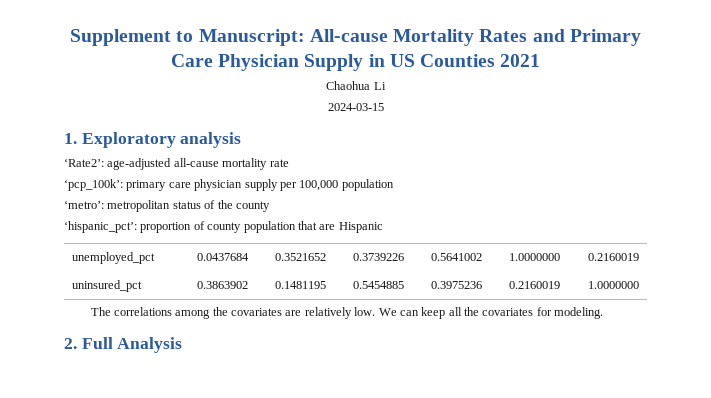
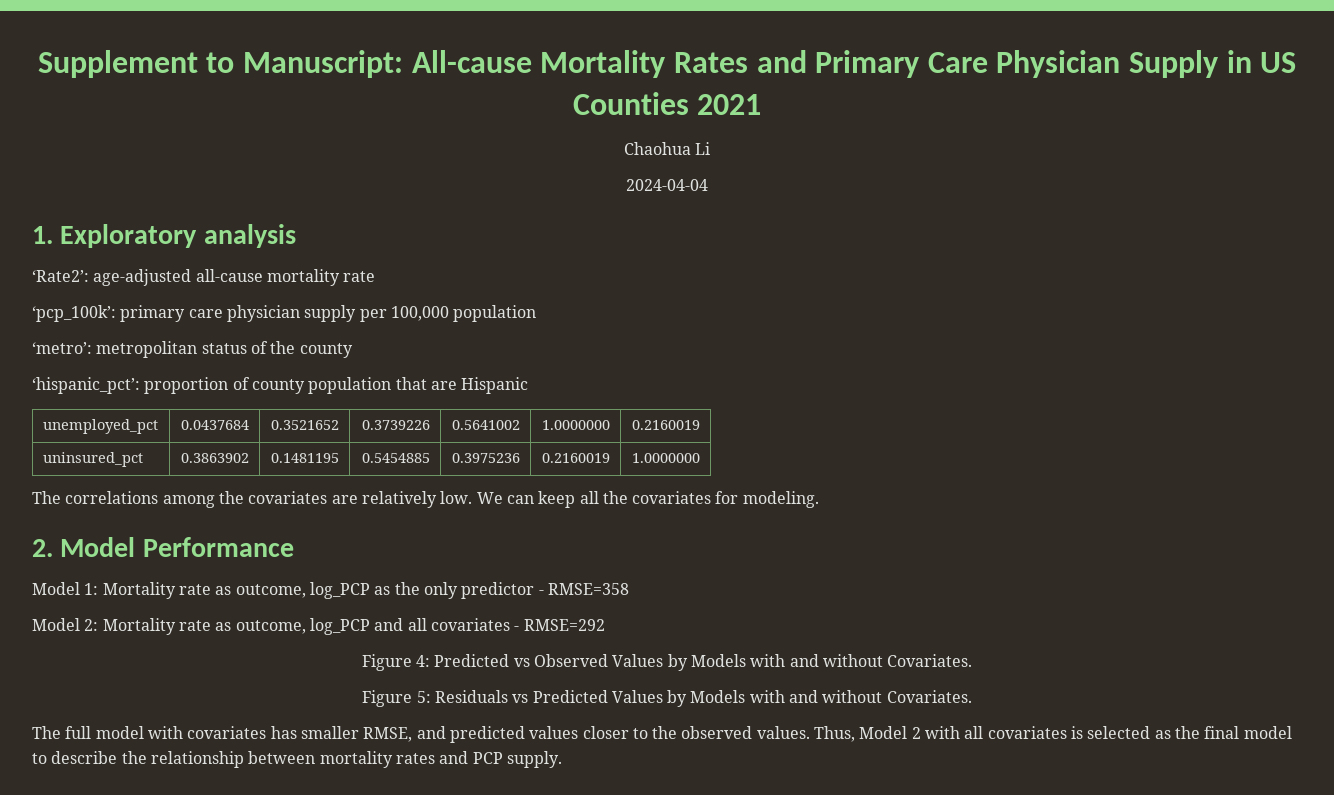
- 2024-03-15
+ 2024-04-04
- 2. Full Analysis
+ 2. Model Performance
+ Model 1: Mortality rate as outcome, log_PCP as the only predictor - RMSE=358
+ Model 2: Mortality rate as outcome, log_PCP and all covariates - RMSE=292
+ Figure 4: Predicted vs Observed Values by Models with and without Covariates.
+ Figure 5: Residuals vs Predicted Values by Models with and without Covariates.
+ The full model with covariates has smaller RMSE, and predicted values closer to the observed values. Thus, Model 2 with all covariates is selected as the final model to describe the relationship between mortality rates and PCP supply.

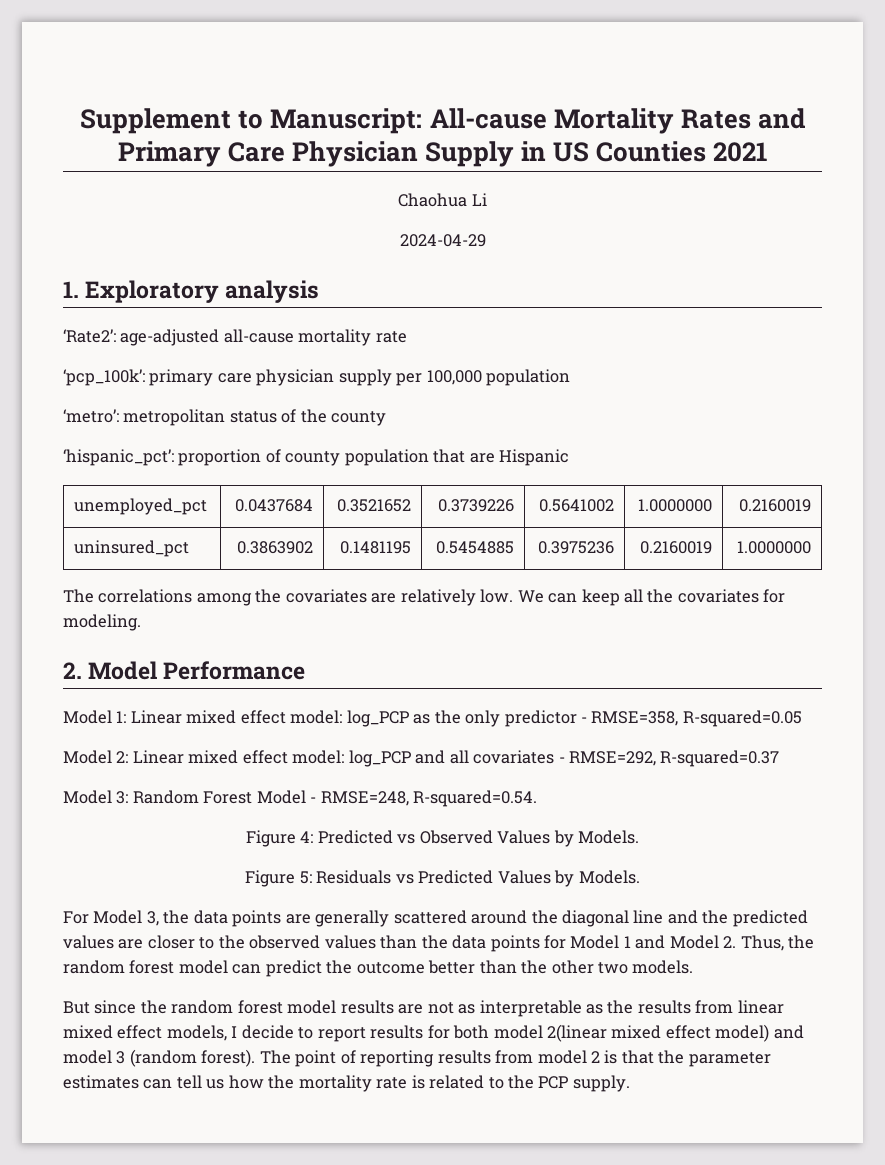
- 2024-04-04
+ 2024-04-29
- Model 1: Mortality rate as outcome, log_PCP as the only predictor - RMSE=358
+ Model 1: Linear mixed effect model: log_PCP as the only predictor - RMSE=358, R-squared=0.05
- Model 2: Mortality rate as outcome, log_PCP and all covariates - RMSE=292
+ Model 2: Linear mixed effect model: log_PCP and all covariates - RMSE=292, R-squared=0.37
+ Model 3: Random Forest Model - RMSE=248, R-squared=0.54.
- Figure 4: Predicted vs Observed Values by Models with and without Covariates.
+ Figure 4: Predicted vs Observed Values by Models.
- Figure 5: Residuals vs Predicted Values by Models with and without Covariates.
- The full model with covariates has smaller RMSE, and predicted values closer to the observed values. Thus, Model 2 with all covariates is selected as the final model to describe the relationship between mortality rates and PCP supply.
+ Figure 5: Residuals vs Predicted Values by Models.
+ For Model 3, the data points are generally scattered around the diagonal line and the predicted values are closer to the observed values than the data points for Model 1 and Model 2. Thus, the random forest model can predict the outcome better than the other two models.
+ But since the random forest model results are not as interpretable as the results from linear mixed effect models, I decide to report results for both model 2(linear mixed effect model) and model 3 (random forest). The point of reporting results from model 2 is that the parameter estimates can tell us how the mortality rate is related to the PCP supply.

